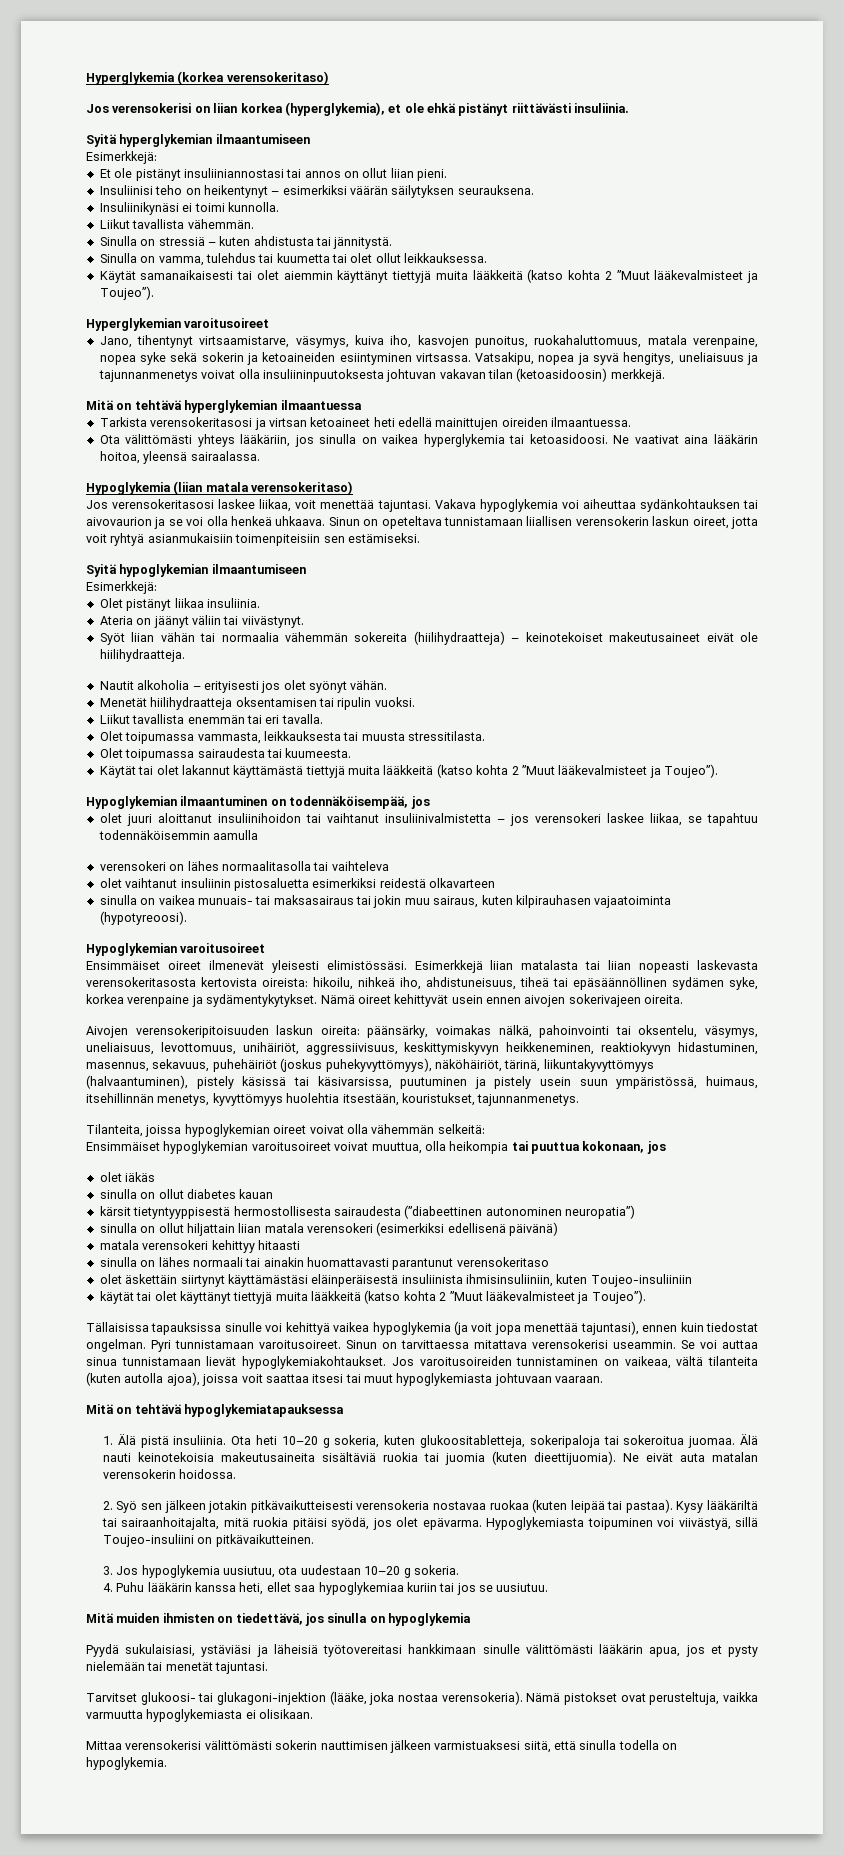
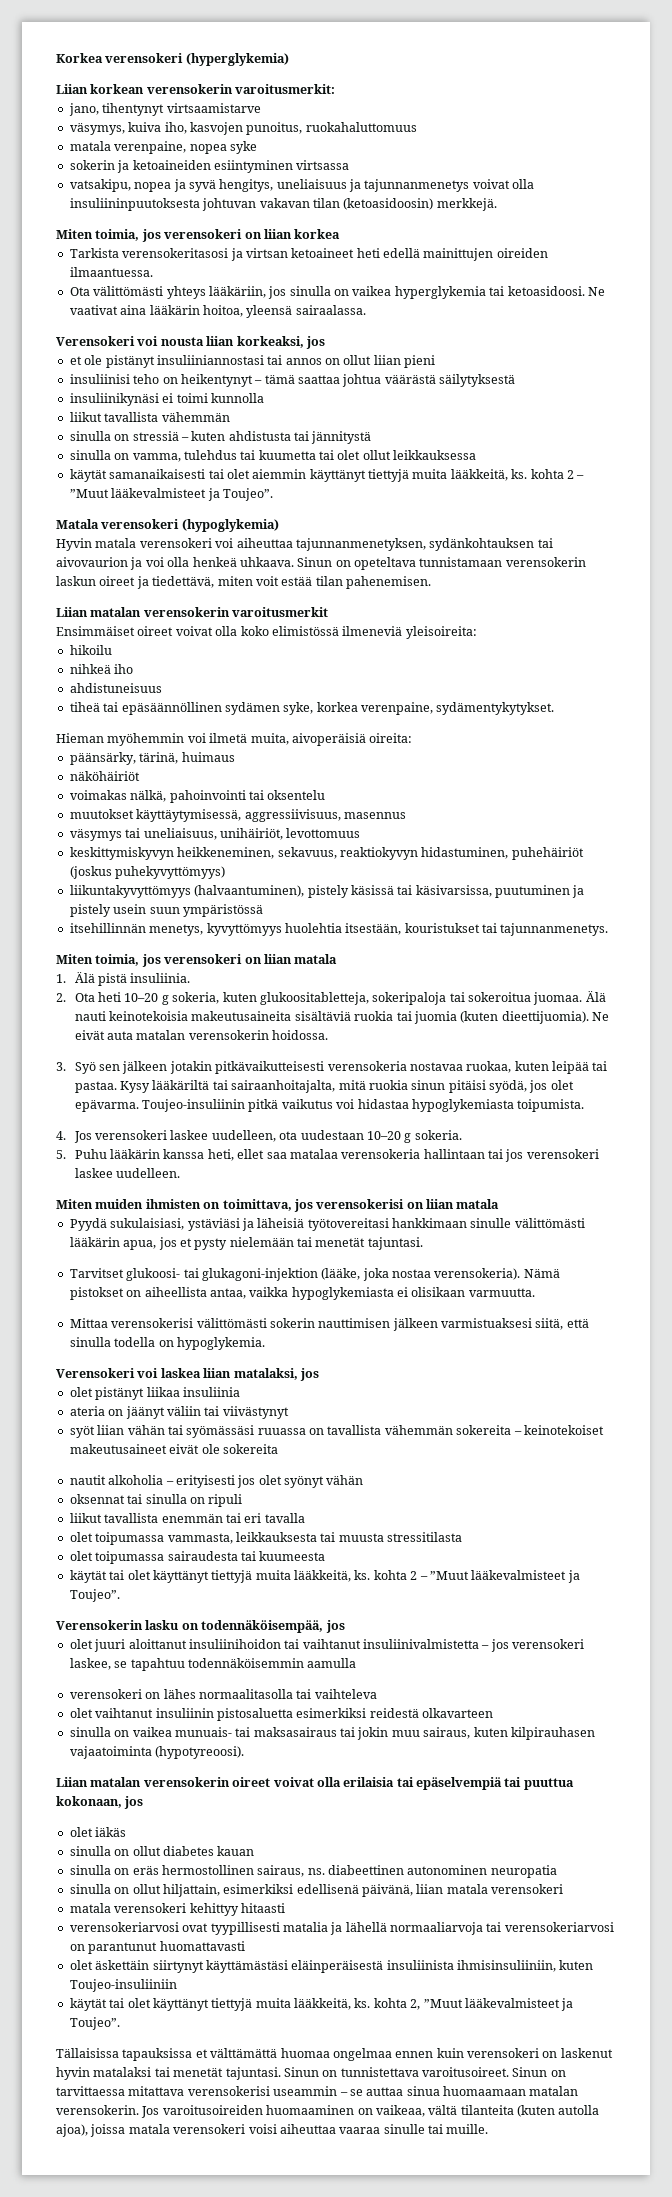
- Hyperglykemia (korkea verensokeritaso)
- Jos verensokerisi on liian korkea (hyperglykemia), et ole ehkä pistänyt riittävästi insuliinia.
- Syitä hyperglykemian ilmaantumiseen
- Esimerkkejä:
- Et ole pistänyt insuliiniannostasi tai annos on ollut liian pieni.
- Insuliinisi teho on heikentynyt – esimerkiksi väärän säilytyksen seurauksena.
- Insuliinikynäsi ei toimi kunnolla.
- Liikut tavallista vähemmän.
- Sinulla on stressiä – kuten ahdistusta tai jännitystä.
- Sinulla on vamma, tulehdus tai kuumetta tai olet ollut leikkauksessa.
- Käytät samanaikaisesti tai olet aiemmin käyttänyt tiettyjä muita lääkkeitä (katso kohta 2 ”Muut lääkevalmisteet ja Toujeo”).
- Hyperglykemian varoitusoireet
- Jano, tihentynyt virtsaamistarve, väsymys, kuiva iho, kasvojen punoitus, ruokahaluttomuus, matala verenpaine, nopea syke sekä sokerin ja ketoaineiden esiintyminen virtsassa. Vatsakipu, nopea ja syvä hengitys, uneliaisuus ja tajunnanmenetys voivat olla insuliininpuutoksesta johtuvan vakavan tilan (ketoasidoosin) merkkejä.
+ Korkea verensokeri (hyperglykemia)
+ Liian korkean verensokerin varoitusmerkit:
+ jano, tihentynyt virtsaamistarve
+ väsymys, kuiva iho, kasvojen punoitus, ruokahaluttomuus
+ matala verenpaine, nopea syke
+ sokerin ja ketoaineiden esiintyminen virtsassa
+ vatsakipu, nopea ja syvä hengitys, uneliaisuus ja tajunnanmenetys voivat olla insuliininpuutoksesta johtuvan vakavan tilan (ketoasidoosin) merkkejä.
- Mitä on tehtävä hyperglykemian ilmaantuessa
+ Miten toimia, jos verensokeri on liian korkea
- Hypoglykemia (liian matala verensokeritaso)
- Jos verensokeritasosi laskee liikaa, voit menettää tajuntasi. Vakava hypoglykemia voi aiheuttaa sydänkohtauksen tai aivovaurion ja se voi olla henkeä uhkaava.
+ Verensokeri voi nousta liian korkeaksi, jos
+ et ole pistänyt insuliiniannostasi tai annos on ollut liian pieni
+ insuliinisi teho on heikentynyt – tämä saattaa johtua väärästä säilytyksestä
+ insuliinikynäsi ei toimi kunnolla
+ liikut tavallista vähemmän
+ sinulla on stressiä – kuten ahdistusta tai jännitystä
+ sinulla on vamma, tulehdus tai kuumetta tai olet ollut leikkauksessa
+ käytät samanaikaisesti tai olet aiemmin käyttänyt tiettyjä muita lääkkeitä, ks. kohta 2 – ”Muut lääkevalmisteet ja Toujeo”.
+ Matala verensokeri (hypoglykemia)
+ Hyvin matala verensokeri voi aiheuttaa tajunnanmenetyksen, sydänkohtauksen tai aivovaurion ja voi olla henkeä uhkaava.
- Sinun on opeteltava tunnistamaan liiallisen verensokerin laskun oireet, jotta voit ryhtyä asianmukaisiin toimenpiteisiin sen estämiseksi.
- Syitä hypoglykemian ilmaantumiseen
- Esimerkkejä:
- Olet pistänyt liikaa insuliinia.
- Ateria on jäänyt väliin tai viivästynyt.
- Syöt liian vähän tai normaalia vähemmän sokereita (hiilihydraatteja) – keinotekoiset makeutusaineet eivät ole hiilihydraatteja.
- Nautit alkoholia – erityisesti jos olet syönyt vähän.
- Menetät hiilihydraatteja oksentamisen tai ripulin vuoksi.
- Liikut tavallista enemmän tai eri tavalla.
- Olet toipumassa vammasta, leikkauksesta tai muusta stressitilasta.
- Olet toipumassa sairaudesta tai kuumeesta.
- Käytät tai olet lakannut käyttämästä tiettyjä muita lääkkeitä (katso kohta 2 ”Muut lääkevalmisteet ja Toujeo”).
- Hypoglykemian ilmaantuminen on todennäköisempää, jos
+ Sinun on opeteltava tunnistamaan verensokerin laskun oireet ja tiedettävä, miten voit estää tilan pahenemisen.
+ Liian matalan verensokerin varoitusmerkit
+ Ensimmäiset oireet voivat olla koko elimistössä ilmeneviä yleisoireita:
+ hikoilu
+ nihkeä iho
+ ahdistuneisuus
+ tiheä tai epäsäännöllinen sydämen syke, korkea verenpaine, sydämentykytykset.
+ Hieman myöhemmin voi ilmetä muita, aivoperäisiä oireita:
+ päänsärky, tärinä, huimaus
+ näköhäiriöt
+ voimakas nälkä, pahoinvointi tai oksentelu
+ muutokset käyttäytymisessä, aggressiivisuus, masennus
+ väsymys tai uneliaisuus, unihäiriöt, levottomuus
+ keskittymiskyvyn heikkeneminen, sekavuus, reaktiokyvyn hidastuminen, puhehäiriöt (joskus puhekyvyttömyys)
+ liikuntakyvyttömyys (halvaantuminen), pistely käsissä tai käsivarsissa, puutuminen ja pistely usein suun ympäristössä
+ itsehillinnän menetys, kyvyttömyys huolehtia itsestään, kouristukset tai tajunnanmenetys.
+ Miten toimia, jos verensokeri on liian matala
+ 1. Älä pistä insuliinia.
+ 2. Ota heti 10–20 g sokeria, kuten glukoositabletteja, sokeripaloja tai sokeroitua juomaa. Älä nauti keinotekoisia makeutusaineita sisältäviä ruokia tai juomia (kuten dieettijuomia). Ne eivät auta matalan verensokerin hoidossa.
+ 3. Syö sen jälkeen jotakin pitkävaikutteisesti verensokeria nostavaa ruokaa, kuten leipää tai pastaa. Kysy lääkäriltä tai sairaanhoitajalta, mitä ruokia sinun pitäisi syödä, jos olet epävarma. Toujeo-insuliinin pitkä vaikutus voi hidastaa hypoglykemiasta toipumista.
+ 4. Jos verensokeri laskee uudelleen, ota uudestaan 10–20 g sokeria.
+ 5. Puhu lääkärin kanssa heti, ellet saa matalaa verensokeria hallintaan tai jos verensokeri laskee uudelleen.
+ Miten muiden ihmisten on toimittava, jos verensokerisi on liian matala
+ Pyydä sukulaisiasi, ystäviäsi ja läheisiä työtovereitasi hankkimaan sinulle välittömästi lääkärin apua, jos et pysty nielemään tai menetät tajuntasi.
+ Tarvitset glukoosi- tai glukagoni-injektion (lääke, joka nostaa verensokeria). Nämä pistokset on aiheellista antaa, vaikka hypoglykemiasta ei olisikaan varmuutta.
+ Mittaa verensokerisi välittömästi sokerin nauttimisen jälkeen varmistuaksesi siitä, että sinulla todella on hypoglykemia.
+ Verensokeri voi laskea liian matalaksi, jos
+ olet pistänyt liikaa insuliinia
+ ateria on jäänyt väliin tai viivästynyt
+ syöt liian vähän tai syömässäsi ruuassa on tavallista vähemmän sokereita – keinotekoiset makeutusaineet eivät ole sokereita
+ nautit alkoholia – erityisesti jos olet syönyt vähän
+ oksennat tai sinulla on ripuli
+ liikut tavallista enemmän tai eri tavalla
+ olet toipumassa vammasta, leikkauksesta tai muusta stressitilasta
+ olet toipumassa sairaudesta tai kuumeesta
+ käytät tai olet käyttänyt tiettyjä muita lääkkeitä, ks. kohta 2 – ”Muut lääkevalmisteet ja Toujeo”.
+ Verensokerin lasku on todennäköisempää, jos
- olet juuri aloittanut insuliinihoidon tai vaihtanut insuliinivalmistetta – jos verensokeri laskee liikaa, se tapahtuu todennäköisemmin aamulla
+ olet juuri aloittanut insuliinihoidon tai vaihtanut insuliinivalmistetta – jos verensokeri laskee, se tapahtuu todennäköisemmin aamulla
- Hypoglykemian varoitusoireet
- Ensimmäiset oireet ilmenevät yleisesti elimistössäsi. Esimerkkejä liian matalasta tai liian nopeasti laskevasta verensokeritasosta kertovista oireista: hikoilu, nihkeä iho, ahdistuneisuus, tiheä tai epäsäännöllinen sydämen syke, korkea verenpaine ja sydämentykytykset. Nämä oireet kehittyvät usein ennen aivojen sokerivajeen oireita.
- Aivojen verensokeripitoisuuden laskun oireita: päänsärky, voimakas nälkä, pahoinvointi tai oksentelu, väsymys, uneliaisuus, levottomuus, unihäiriöt, aggressiivisuus, keskittymiskyvyn heikkeneminen, reaktiokyvyn hidastuminen, masennus, sekavuus, puhehäiriöt (joskus puhekyvyttömyys), näköhäiriöt, tärinä, liikuntakyvyttömyys (halvaantuminen), pistely käsissä tai käsivarsissa, puutuminen ja pistely usein suun ympäristössä, huimaus, itsehillinnän menetys, kyvyttömyys huolehtia itsestään, kouristukset, tajunnanmenetys.
- Tilanteita, joissa hypoglykemian oireet voivat olla vähemmän selkeitä:
- Ensimmäiset hypoglykemian varoitusoireet voivat muuttua, olla heikompia tai puuttua kokonaan, jos
+ Liian matalan verensokerin oireet voivat olla erilaisia tai epäselvempiä tai puuttua kokonaan, jos
- kärsit tietyntyyppisestä hermostollisesta sairaudesta (”diabeettinen autonominen neuropatia”)
- sinulla on ollut hiljattain liian matala verensokeri (esimerkiksi edellisenä päivänä)
+ sinulla on eräs hermostollinen sairaus, ns. diabeettinen autonominen neuropatia
+ sinulla on ollut hiljattain, esimerkiksi edellisenä päivänä, liian matala verensokeri
- sinulla on lähes normaali tai ainakin huomattavasti parantunut verensokeritaso
+ verensokeriarvosi ovat tyypillisesti matalia ja lähellä normaaliarvoja tai verensokeriarvosi on parantunut huomattavasti
- käytät tai olet käyttänyt tiettyjä muita lääkkeitä (katso kohta 2 ”Muut lääkevalmisteet ja Toujeo”).
+ käytät tai olet käyttänyt tiettyjä muita lääkkeitä, ks. kohta 2, ”Muut lääkevalmisteet ja Toujeo”.
- Tällaisissa tapauksissa sinulle voi kehittyä vaikea hypoglykemia (ja voit jopa menettää tajuntasi), ennen kuin tiedostat ongelman. Pyri tunnistamaan varoitusoireet.
+ Tällaisissa tapauksissa et välttämättä huomaa ongelmaa ennen kuin verensokeri on laskenut hyvin matalaksi tai menetät tajuntasi. Sinun on tunnistettava varoitusoireet.
- Sinun on tarvittaessa mitattava verensokerisi useammin. Se voi auttaa sinua tunnistamaan lievät hypoglykemiakohtaukset.
+ Sinun on tarvittaessa mitattava verensokerisi useammin – se auttaa sinua huomaamaan matalan verensokerin.
- Jos varoitusoireiden tunnistaminen on vaikeaa, vältä tilanteita (kuten autolla ajoa), joissa voit saattaa itsesi tai muut hypoglykemiasta johtuvaan vaaraan.
- Mitä on tehtävä hypoglykemiatapauksessa
- 1. Älä pistä insuliinia. Ota heti 10–20 g sokeria, kuten glukoositabletteja, sokeripaloja tai sokeroitua juomaa. Älä nauti keinotekoisia makeutusaineita sisältäviä ruokia tai juomia (kuten dieettijuomia). Ne eivät auta matalan verensokerin hoidossa.
- 2. Syö sen jälkeen jotakin pitkävaikutteisesti verensokeria nostavaa ruokaa (kuten leipää tai pastaa). Kysy lääkäriltä tai sairaanhoitajalta, mitä ruokia pitäisi syödä, jos olet epävarma. Hypoglykemiasta toipuminen voi viivästyä, sillä Toujeo-insuliini on pitkävaikutteinen.
- 3. Jos hypoglykemia uusiutuu, ota uudestaan 10–20 g sokeria.
- 4. Puhu lääkärin kanssa heti, ellet saa hypoglykemiaa kuriin tai jos se uusiutuu.
- Mitä muiden ihmisten on tiedettävä, jos sinulla on hypoglykemia
- Pyydä sukulaisiasi, ystäviäsi ja läheisiä työtovereitasi hankkimaan sinulle välittömästi lääkärin apua, jos et pysty nielemään tai menetät tajuntasi.
- Tarvitset glukoosi- tai glukagoni-injektion (lääke, joka nostaa verensokeria). Nämä pistokset ovat perusteltuja, vaikka varmuutta hypoglykemiasta ei olisikaan.
- Mittaa verensokerisi välittömästi sokerin nauttimisen jälkeen varmistuaksesi siitä, että sinulla todella on hypoglykemia.
+ Jos varoitusoireiden huomaaminen on vaikeaa, vältä tilanteita (kuten autolla ajoa), joissa matala verensokeri voisi aiheuttaa vaaraa sinulle tai muille.

